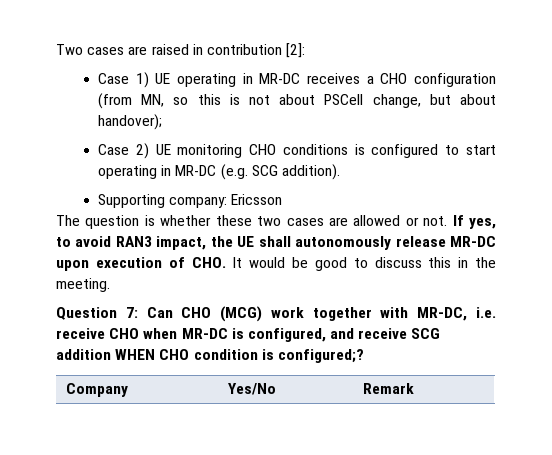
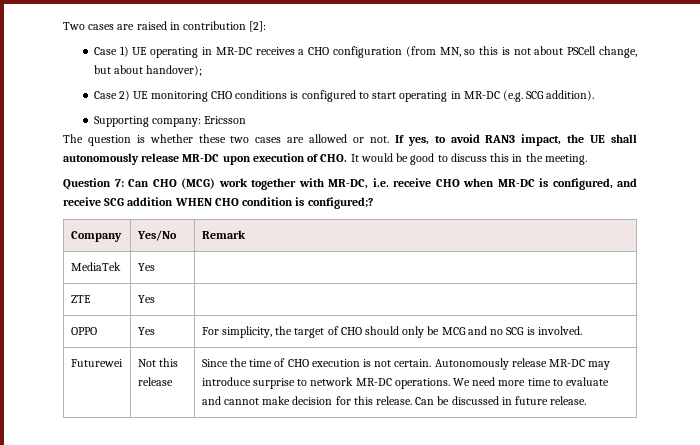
+ MediaTek | Yes |
+ ZTE | Yes |
+ OPPO | Yes | For simplicity, the target of CHO should only be MCG and no SCG is involved.
+ Futurewei | Not this release | Since the time of CHO execution is not certain. Autonomously release MR-DC may introduce surprise to network MR-DC operations. We need more time to evaluate and cannot make decision for this release. Can be discussed in future release.

